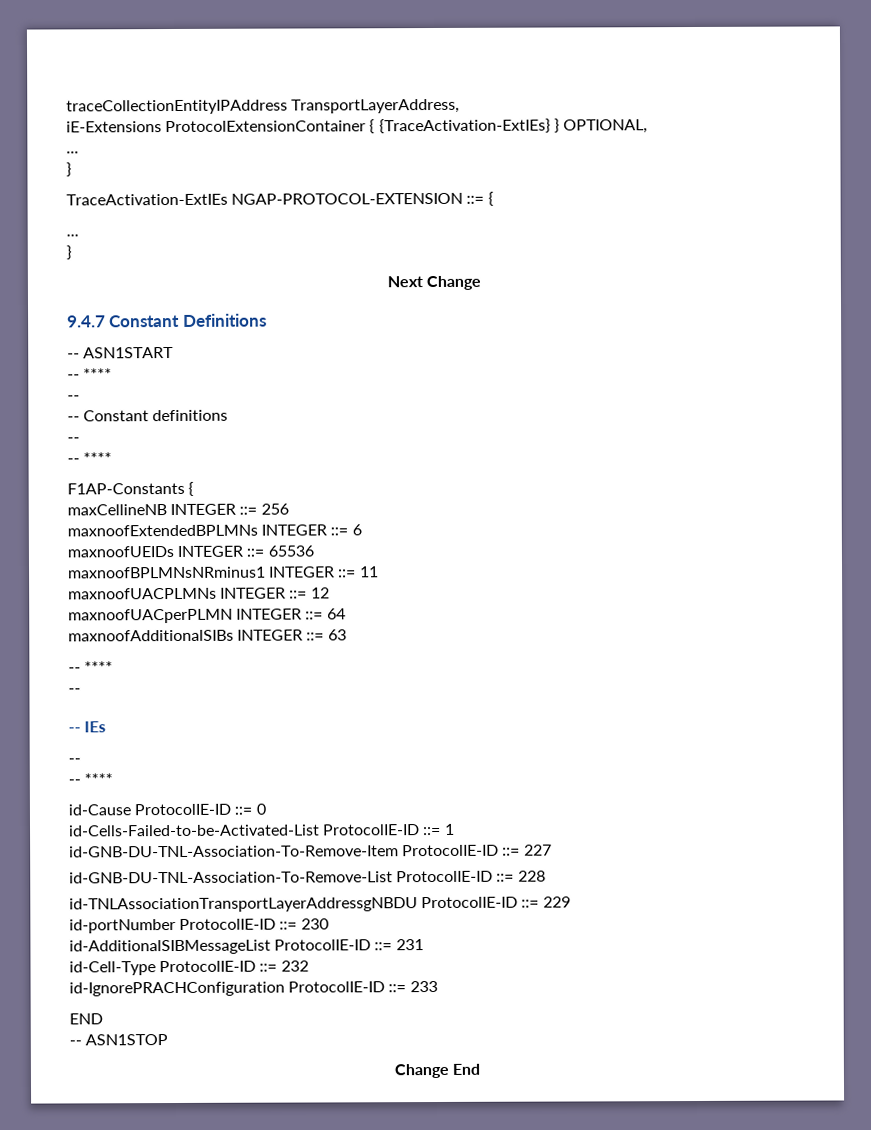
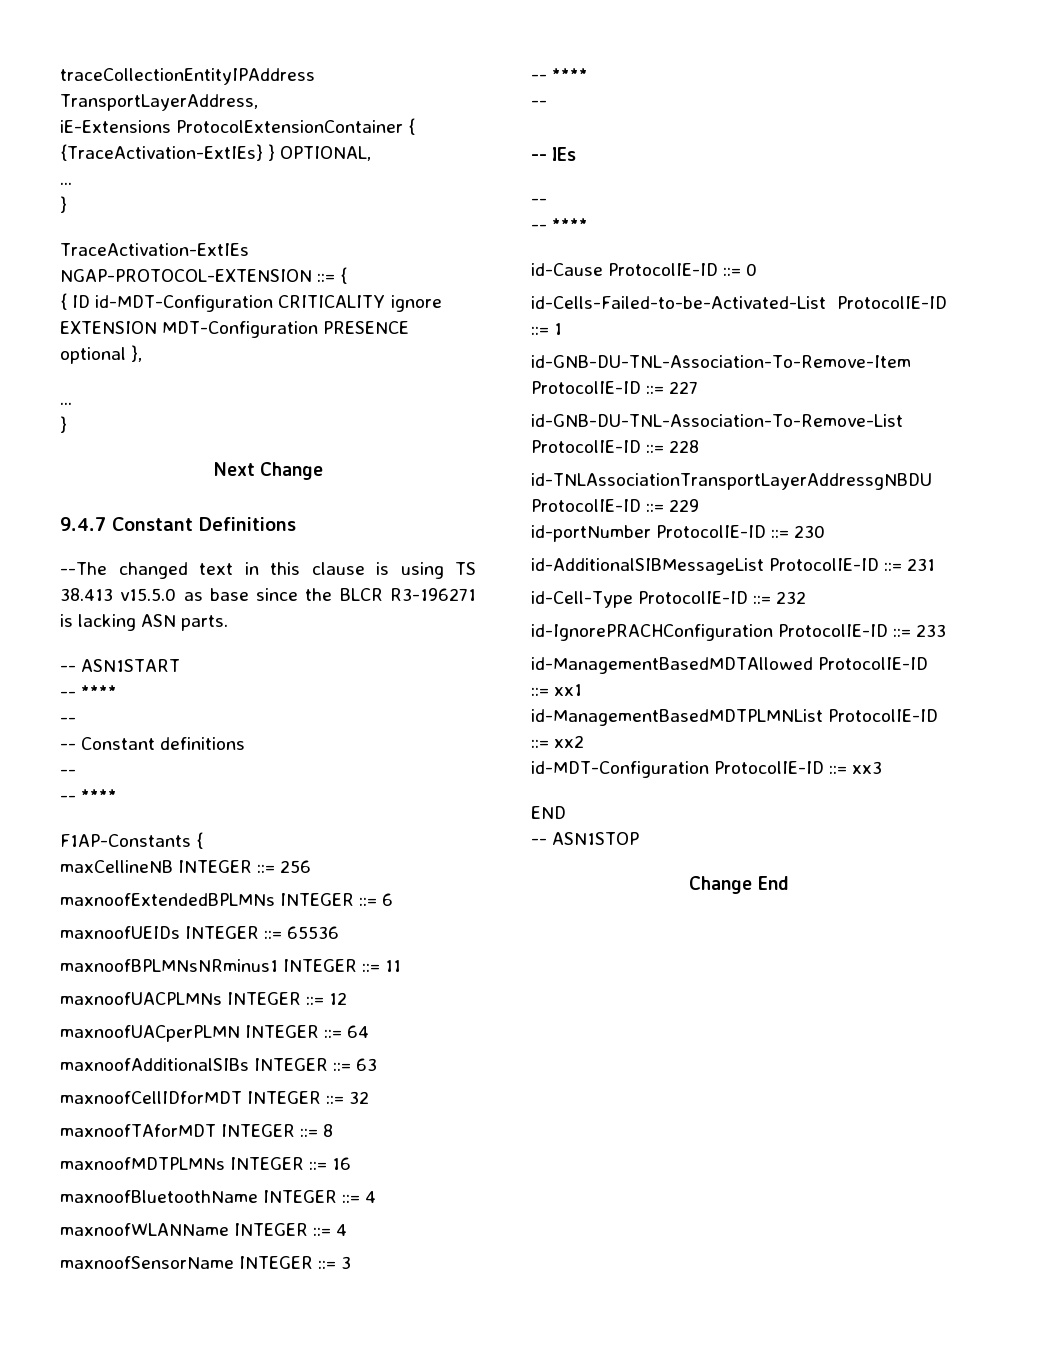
+ { ID id-MDT-Configuration CRITICALITY ignore EXTENSION MDT-Configuration PRESENCE optional },
+ --The changed text in this clause is using TS 38.413 v15.5.0 as base since the BLCR R3-196271 is lacking ASN parts.
+ maxnoofCellIDforMDT INTEGER ::= 32
+ maxnoofTAforMDT INTEGER ::= 8
+ maxnoofMDTPLMNs INTEGER ::= 16
+ maxnoofBluetoothName INTEGER ::= 4
+ maxnoofWLANName INTEGER ::= 4
+ maxnoofSensorName INTEGER ::= 3
+ id-ManagementBasedMDTAllowed ProtocolIE-ID ::= xx1
+ id-ManagementBasedMDTPLMNList ProtocolIE-ID ::= xx2
+ id-MDT-Configuration ProtocolIE-ID ::= xx3

